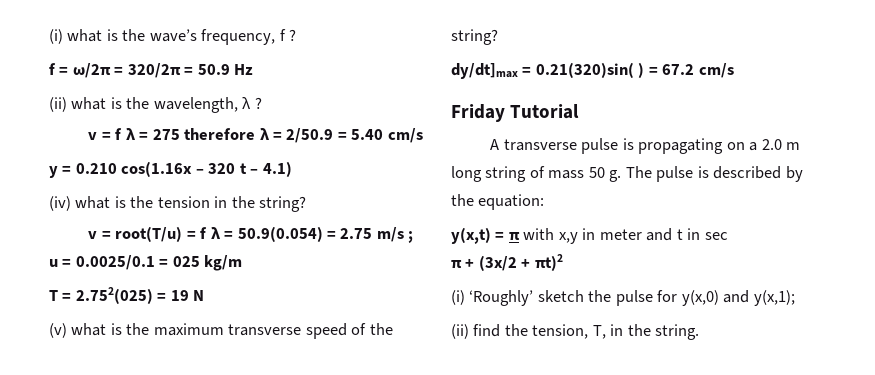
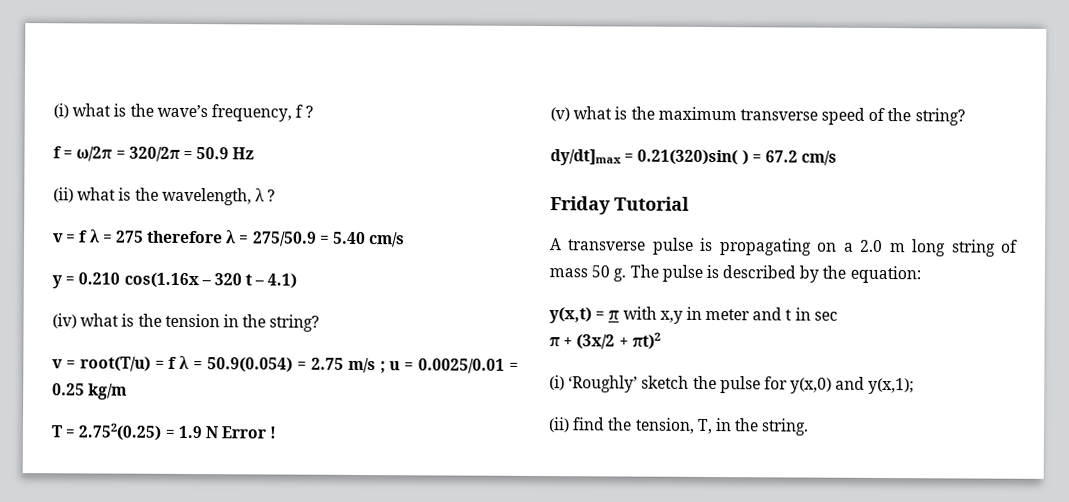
- v = f λ = 275 therefore λ = 2/50.9 = 5.40 cm/s
+ v = f λ = 275 therefore λ = 275/50.9 = 5.40 cm/s
- v = root(T/u) = f λ = 50.9(0.054) = 2.75 m/s ; u = 0.0025/0.1 = 025 kg/m
+ v = root(T/u) = f λ = 50.9(0.054) = 2.75 m/s ; u = 0.0025/0.01 = 0.25 kg/m
- T = 2.752(025) = 19 N
+ T = 2.752(0.25) = 1.9 N Error !

